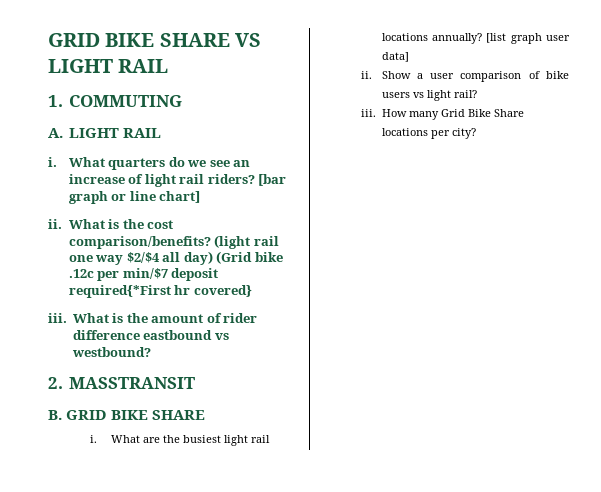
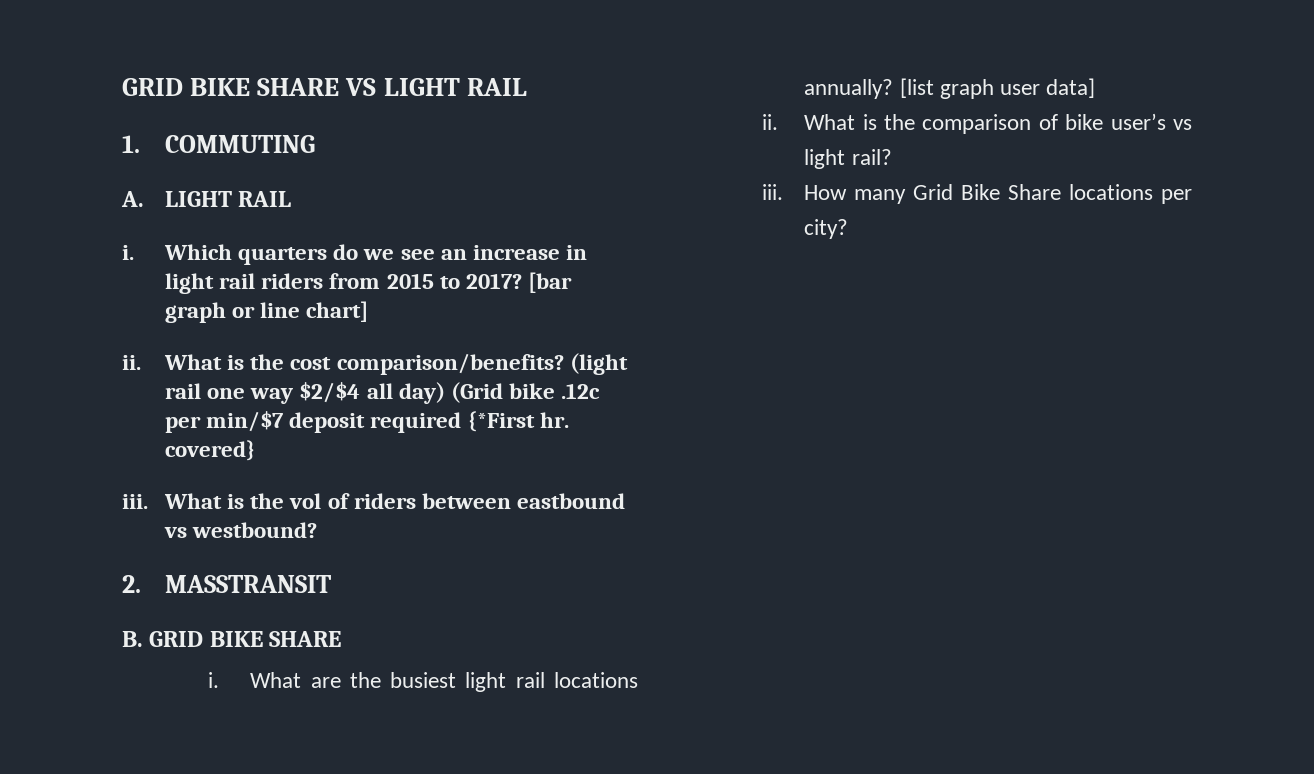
- What quarters do we see an increase of light rail riders?
+ Which quarters do we see an increase in light rail riders from 2015 to 2017?
- (light rail one way $2/$4 all day) (Grid bike .12c per min/$7 deposit required{*First hr covered}
+ (light rail one way $2/$4 all day) (Grid bike .12c per min/$7 deposit required {*First hr. covered}
- What is the amount of rider difference eastbound vs westbound?
+ What is the vol of riders between eastbound vs westbound?
- Show a user comparison of bike users vs light rail?
+ What is the comparison of bike user’s vs light rail?

